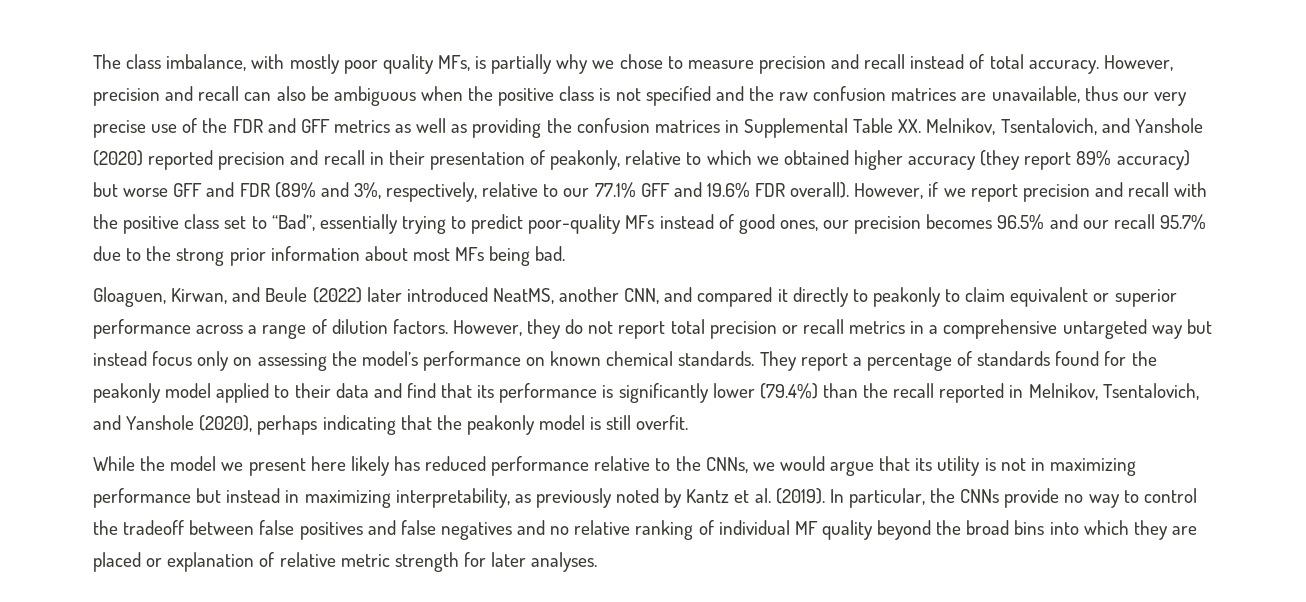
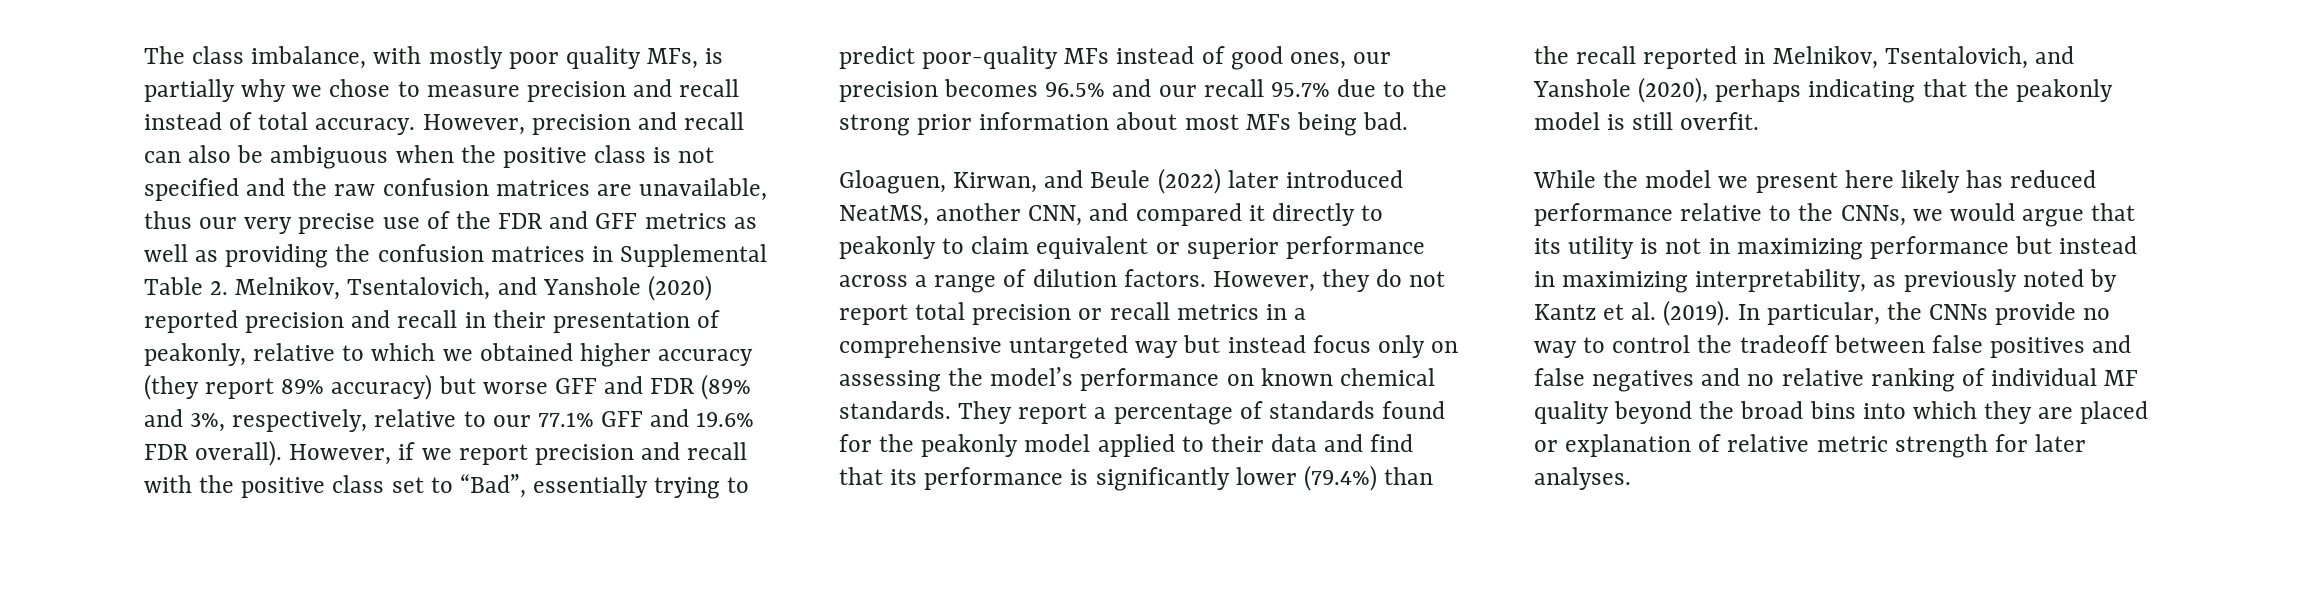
- However, precision and recall can also be ambiguous when the positive class is not specified and the raw confusion matrices are unavailable, thus our very precise use of the FDR and GFF metrics as well as providing the confusion matrices in Supplemental Table XX. Melnikov, Tsentalovich, and Yanshole (2020) reported precision and recall in their presentation of peakonly, relative to which we obtained higher accuracy (they report 89% accuracy) but worse GFF and FDR (89% and 3%, respectively, relative to our 77.1% GFF and 19.6% FDR overall).
+ However, precision and recall can also be ambiguous when the positive class is not specified and the raw confusion matrices are unavailable, thus our very precise use of the FDR and GFF metrics as well as providing the confusion matrices in Supplemental Table 2. Melnikov, Tsentalovich, and Yanshole (2020) reported precision and recall in their presentation of peakonly, relative to which we obtained higher accuracy (they report 89% accuracy) but worse GFF and FDR (89% and 3%, respectively, relative to our 77.1% GFF and 19.6% FDR overall).

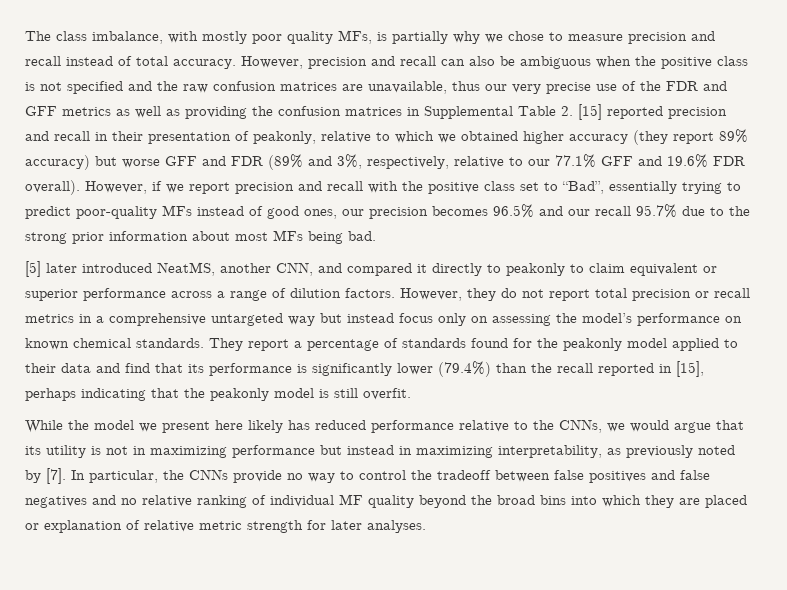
- However, precision and recall can also be ambiguous when the positive class is not specified and the raw confusion matrices are unavailable, thus our very precise use of the FDR and GFF metrics as well as providing the confusion matrices in Supplemental Table 2. Melnikov, Tsentalovich, and Yanshole (2020) reported precision and recall in their presentation of peakonly, relative to which we obtained higher accuracy (they report 89% accuracy) but worse GFF and FDR (89% and 3%, respectively, relative to our 77.1% GFF and 19.6% FDR overall).
+ However, precision and recall can also be ambiguous when the positive class is not specified and the raw confusion matrices are unavailable, thus our very precise use of the FDR and GFF metrics as well as providing the confusion matrices in Supplemental Table 2. [15] reported precision and recall in their presentation of peakonly, relative to which we obtained higher accuracy (they report 89% accuracy) but worse GFF and FDR (89% and 3%, respectively, relative to our 77.1% GFF and 19.6% FDR overall).
- Gloaguen, Kirwan, and Beule (2022) later introduced NeatMS, another CNN, and compared it directly to peakonly to claim equivalent or superior performance across a range of dilution factors.
+ [5] later introduced NeatMS, another CNN, and compared it directly to peakonly to claim equivalent or superior performance across a range of dilution factors.
- They report a percentage of standards found for the peakonly model applied to their data and find that its performance is significantly lower (79.4%) than the recall reported in Melnikov, Tsentalovich, and Yanshole (2020), perhaps indicating that the peakonly model is still overfit.
+ They report a percentage of standards found for the peakonly model applied to their data and find that its performance is significantly lower (79.4%) than the recall reported in [15], perhaps indicating that the peakonly model is still overfit.
- While the model we present here likely has reduced performance relative to the CNNs, we would argue that its utility is not in maximizing performance but instead in maximizing interpretability, as previously noted by Kantz et al. (2019).
+ While the model we present here likely has reduced performance relative to the CNNs, we would argue that its utility is not in maximizing performance but instead in maximizing interpretability, as previously noted by [7].

